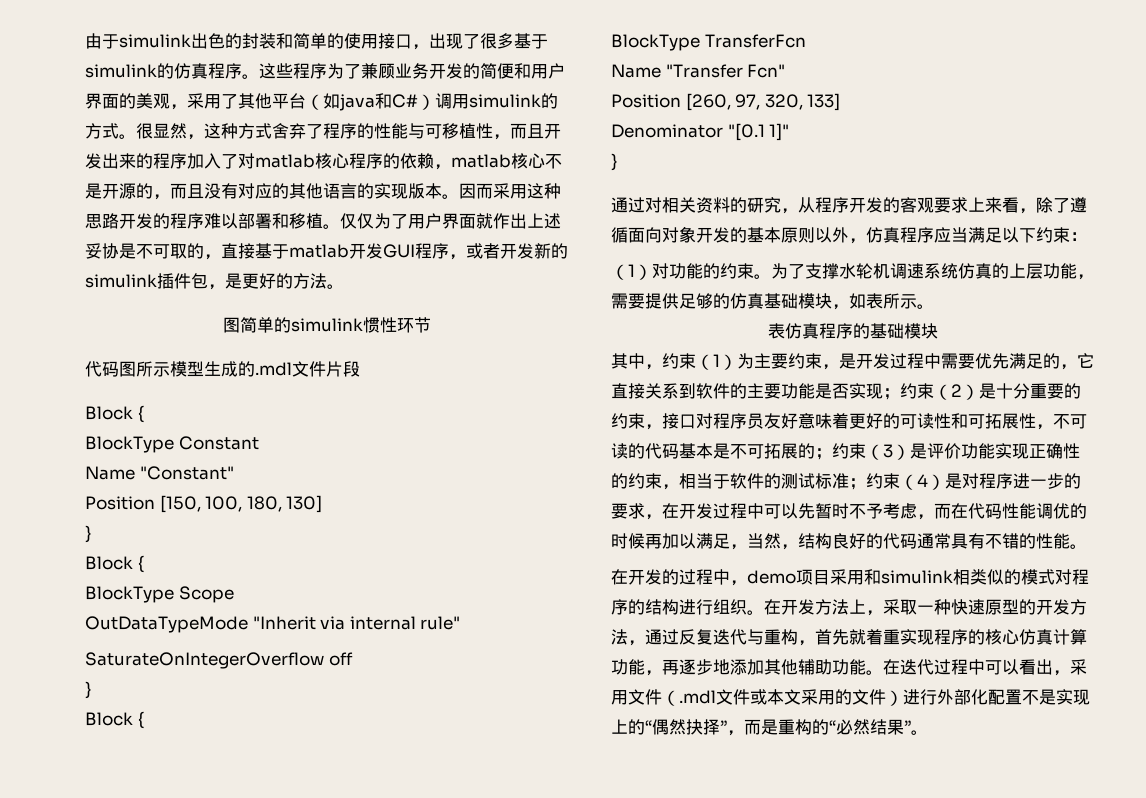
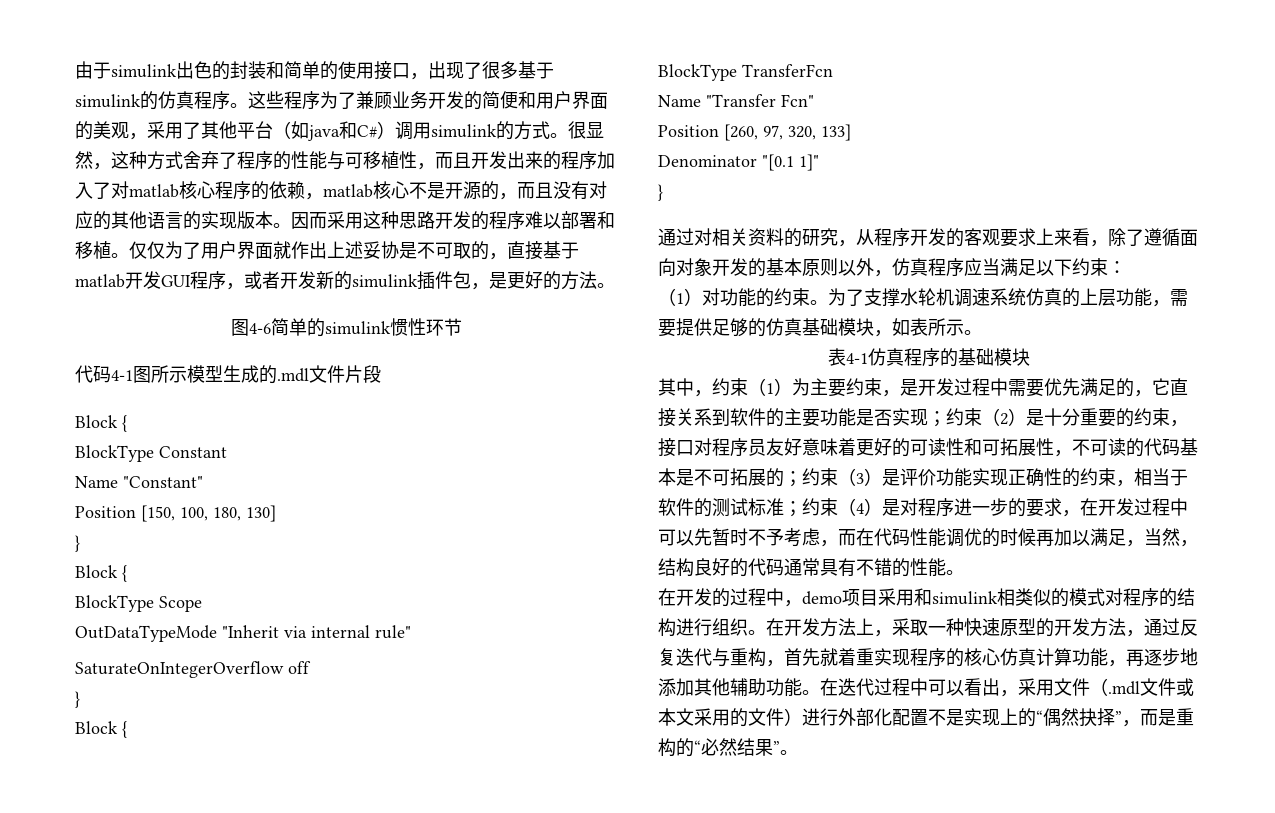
- 图简单的simulink惯性环节
+ 图4-6简单的simulink惯性环节
- 代码图所示模型生成的.mdl文件片段
+ 代码4-1图所示模型生成的.mdl文件片段
- 表仿真程序的基础模块
+ 表4-1仿真程序的基础模块

